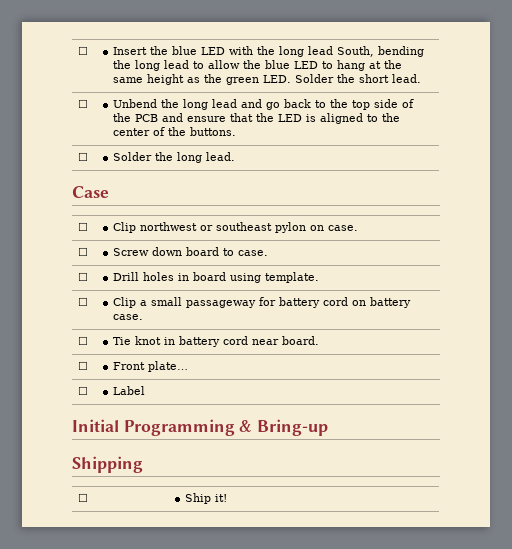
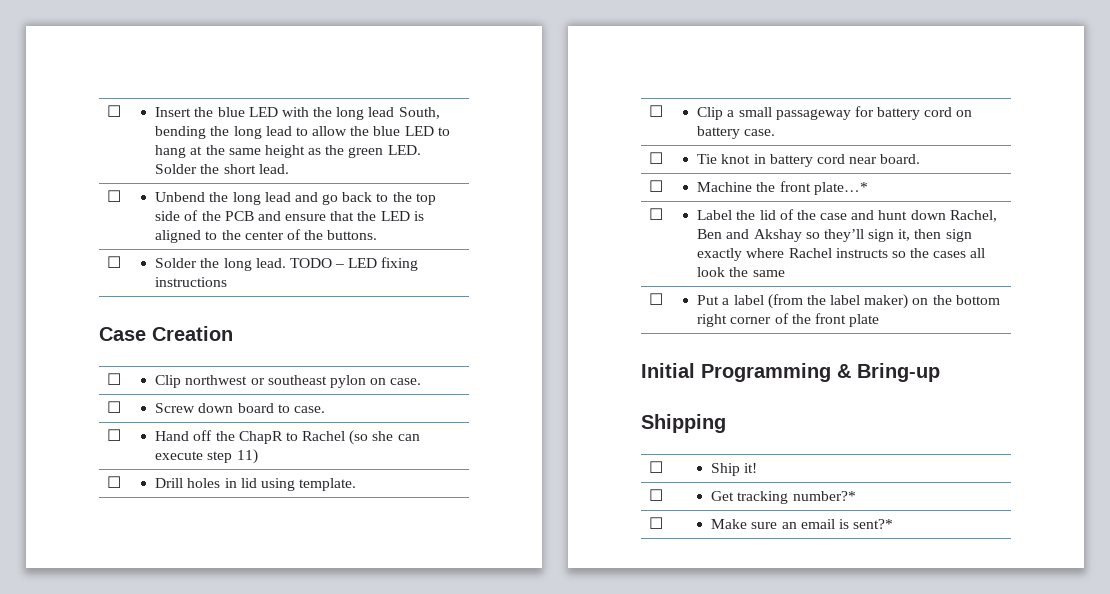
- ☐ | Solder the long lead.
+ ☐ | Solder the long lead. TODO – LED fixing instructions
- Case
+ Case Creation
+ ☐ | Hand off the ChapR to Rachel (so she can execute step 11)
- ☐ | Drill holes in board using template.
+ ☐ | Drill holes in lid using template.
- ☐ | Front plate…
- ☐ | Label
+ ☐ | Machine the front plate…*
+ ☐ | Label the lid of the case and hunt down Rachel, Ben and Akshay so they’ll sign it, then sign exactly where Rachel instructs so the cases all look the same
+ ☐ | Put a label (from the label maker) on the bottom right corner of the front plate
+ ☐ | Get tracking number?*
+ ☐ | Make sure an email is sent?*

